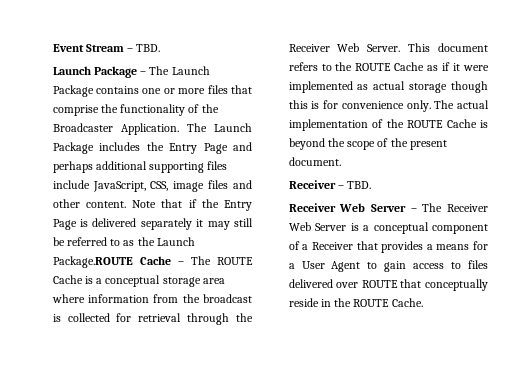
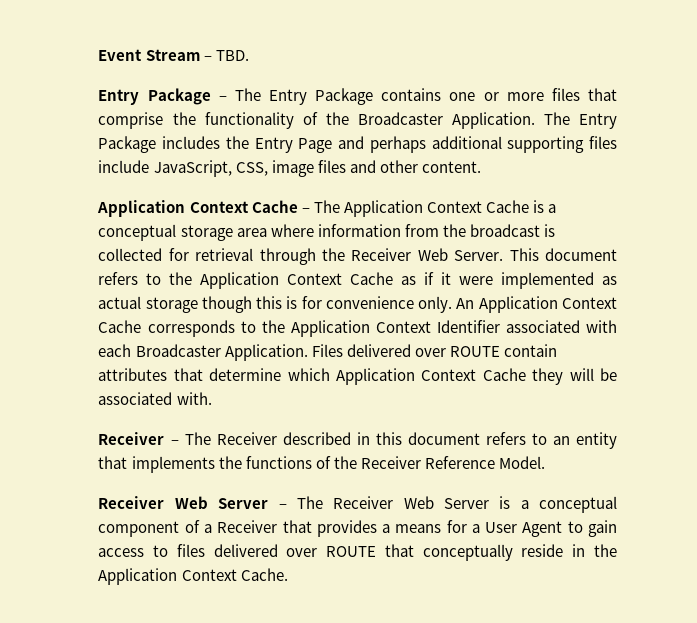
- Launch Package – The Launch Package contains one or more files that comprise the functionality of the Broadcaster Application.
+ Entry Package – The Entry Package contains one or more files that comprise the functionality of the Broadcaster Application.
- The Launch Package includes the Entry Page and perhaps additional supporting files include JavaScript, CSS, image files and other content. Note that if the Entry Page is delivered separately it may still be referred to as the Launch Package.ROUTE Cache – The ROUTE Cache is a conceptual storage area where information from the broadcast is collected for retrieval through the Receiver Web Server.
+ The Entry Package includes the Entry Page and perhaps additional supporting files include JavaScript, CSS, image files and other content.
+ Application Context Cache – The Application Context Cache is a conceptual storage area where information from the broadcast is collected for retrieval through the Receiver Web Server.
- This document refers to the ROUTE Cache as if it were implemented as actual storage though this is for convenience only.
+ This document refers to the Application Context Cache as if it were implemented as actual storage though this is for convenience only.
- The actual implementation of the ROUTE Cache is beyond the scope of the present document.
- Receiver – TBD.
+ An Application Context Cache corresponds to the Application Context Identifier associated with each Broadcaster Application. Files delivered over ROUTE contain attributes that determine which Application Context Cache they will be associated with.
+ Receiver – The Receiver described in this document refers to an entity that implements the functions of the Receiver Reference Model.
- Receiver Web Server – The Receiver Web Server is a conceptual component of a Receiver that provides a means for a User Agent to gain access to files delivered over ROUTE that conceptually reside in the ROUTE Cache.
+ Receiver Web Server – The Receiver Web Server is a conceptual component of a Receiver that provides a means for a User Agent to gain access to files delivered over ROUTE that conceptually reside in the Application Context Cache.

